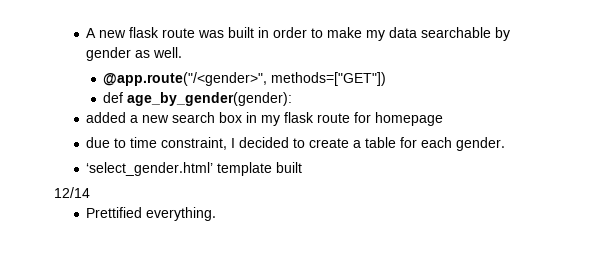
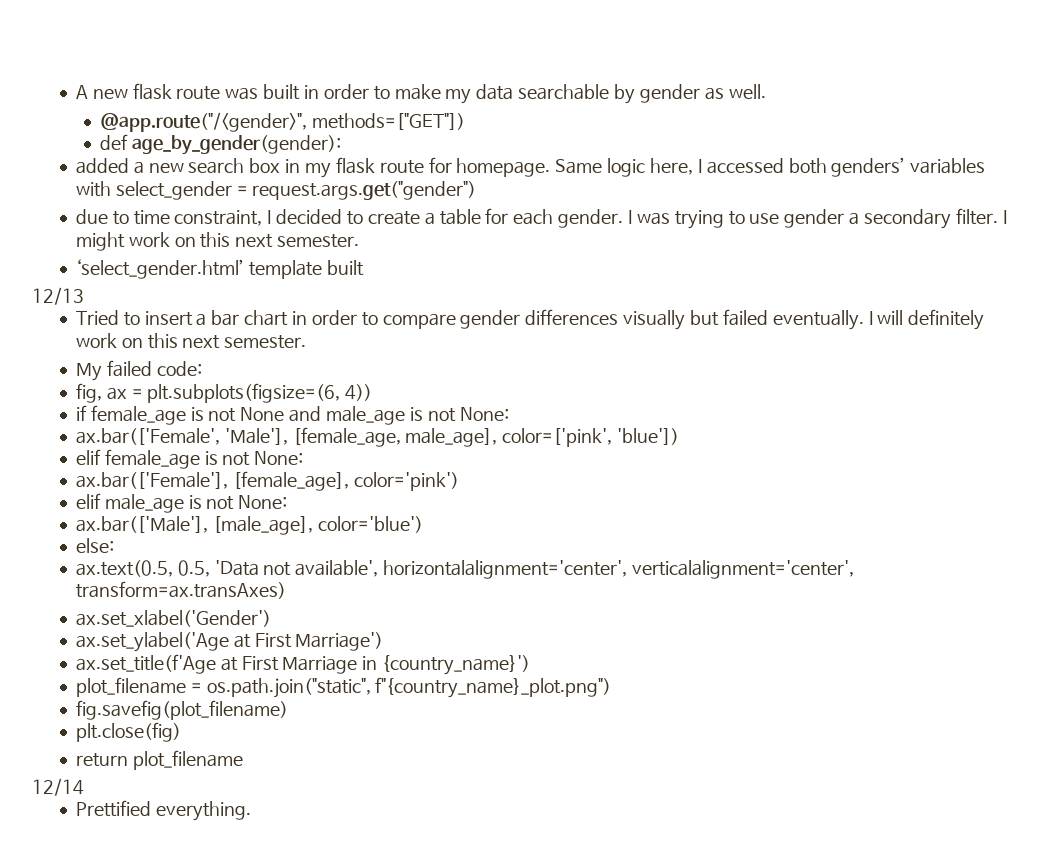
- added a new search box in my flask route for homepage
+ added a new search box in my flask route for homepage. Same logic here, I accessed both genders’ variables with select_gender = request.args.get("gender")
- due to time constraint, I decided to create a table for each gender.
+ due to time constraint, I decided to create a table for each gender. I was trying to use gender a secondary filter. I might work on this next semester.
  ‘select_gender.html’ template built
+ 12/13
+ Tried to insert a bar chart in order to compare gender differences visually but failed eventually. I will definitely work on this next semester.
+ My failed code:
+ fig, ax = plt.subplots(figsize=(6, 4))
+ if female_age is not None and male_age is not None:
+ ax.bar(['Female', 'Male'], [female_age, male_age], color=['pink', 'blue'])
+ elif female_age is not None:
+ ax.bar(['Female'], [female_age], color='pink')
+ elif male_age is not None:
+ ax.bar(['Male'], [male_age], color='blue')
+ else:
+ ax.text(0.5, 0.5, 'Data not available', horizontalalignment='center', verticalalignment='center', transform=ax.transAxes)
+ ax.set_xlabel('Gender')
+ ax.set_ylabel('Age at First Marriage')
+ ax.set_title(f'Age at First Marriage in {country_name}')
+ plot_filename = os.path.join("static", f"{country_name}_plot.png")
+ fig.savefig(plot_filename)
+ plt.close(fig)
+ return plot_filename

